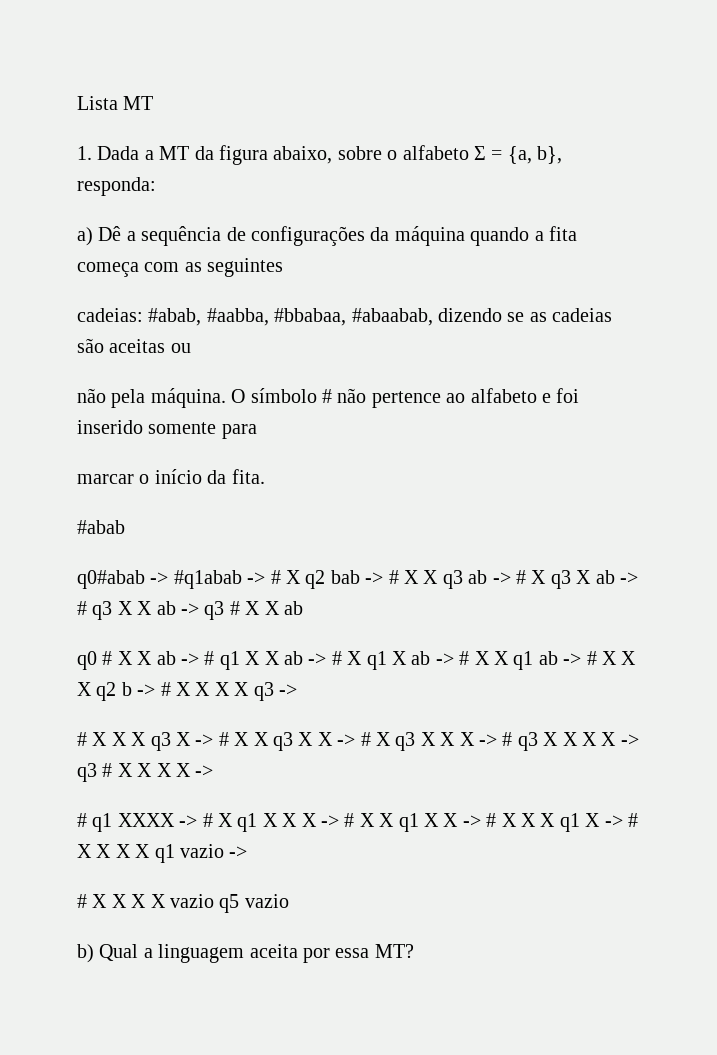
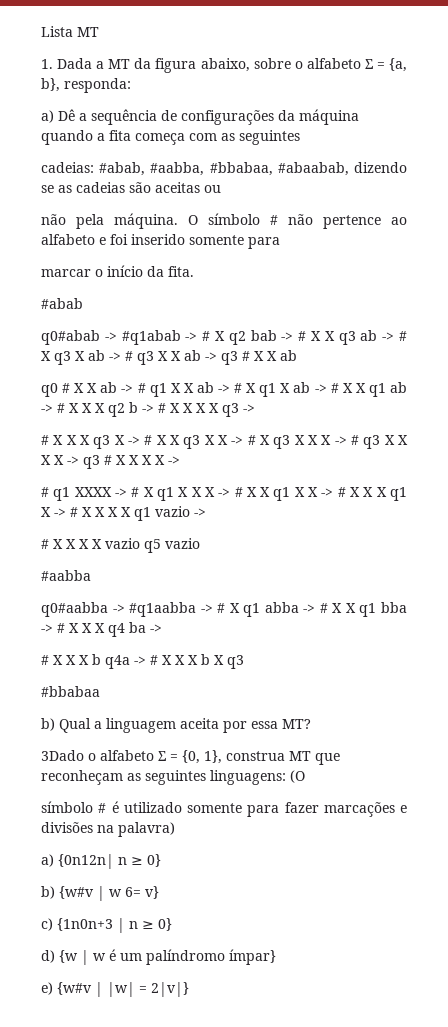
+ #aabba
+ q0#aabba -> #q1aabba -> # X q1 abba -> # X X q1 bba -> # X X X q4 ba ->
+ # X X X b q4a -> # X X X b X q3
+ #bbabaa
+ 3Dado o alfabeto Σ = {0, 1}, construa MT que reconheçam as seguintes linguagens: (O
+ símbolo # é utilizado somente para fazer marcações e divisões na palavra)
+ a) {0n12n| n ≥ 0}
+ b) {w#v | w 6= v}
+ c) {1n0n+3 | n ≥ 0}
+ d) {w | w é um palíndromo ímpar}
+ e) {w#v | |w| = 2|v|}

